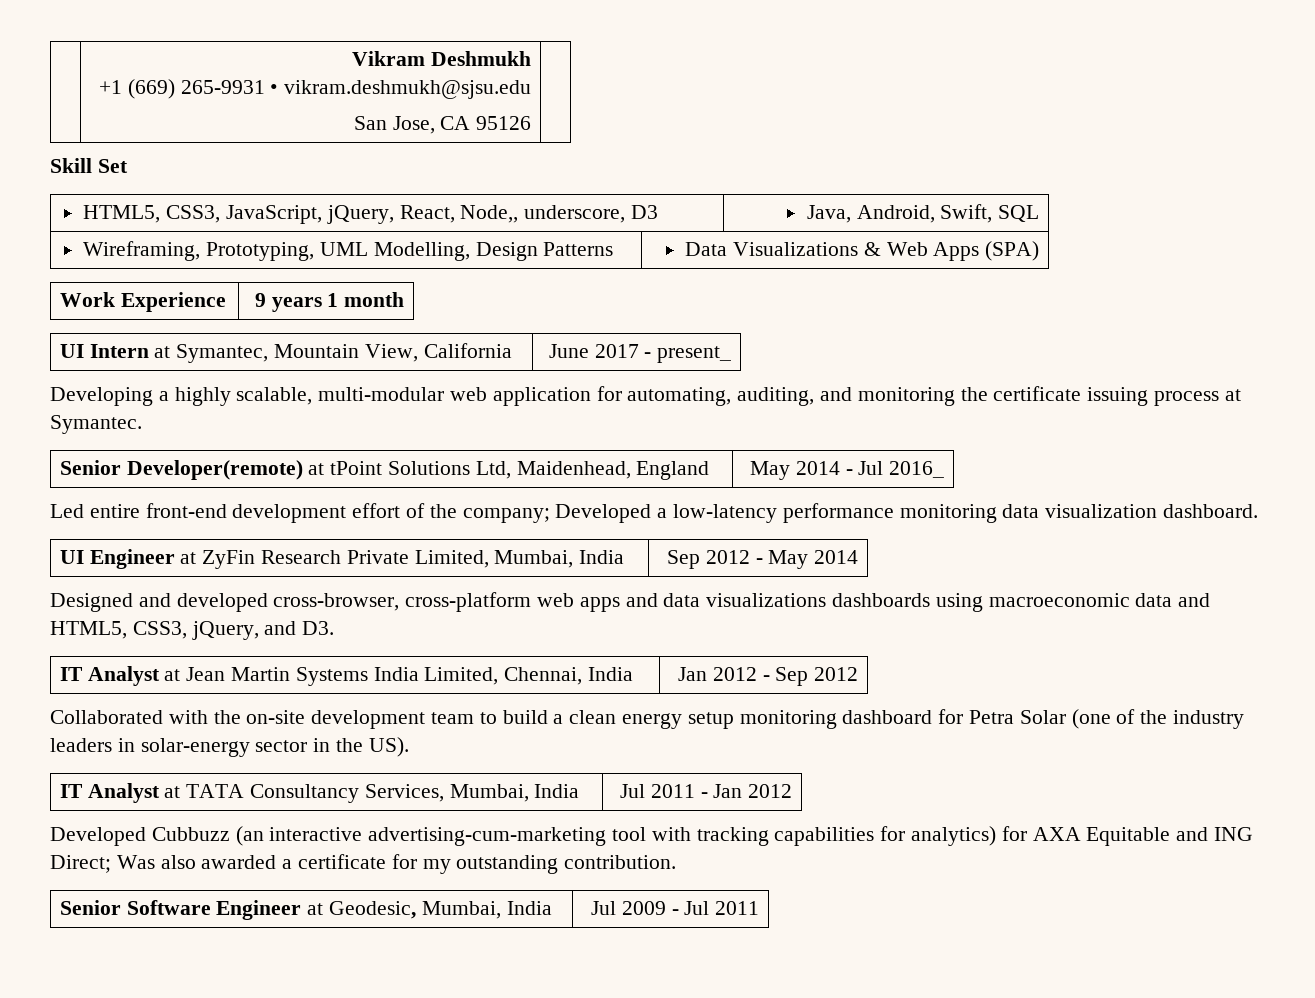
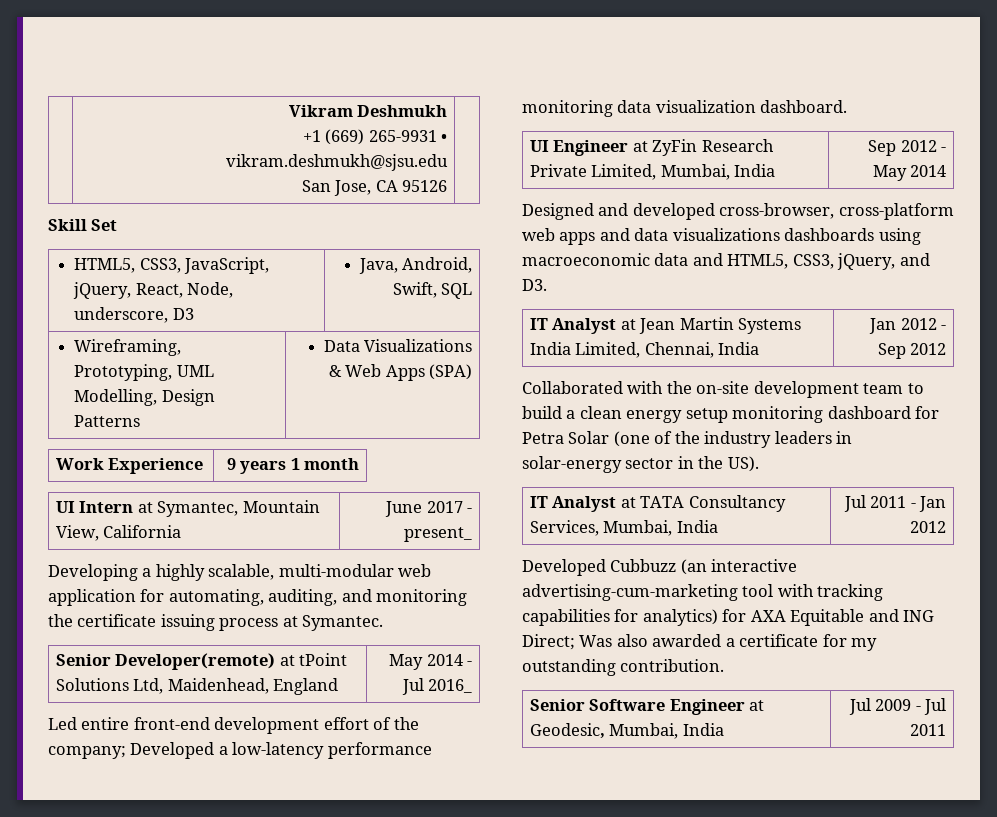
- HTML5, CSS3, JavaScript, jQuery, React, Node,, underscore, D3 | Java, Android, Swift, SQL
+ HTML5, CSS3, JavaScript, jQuery, React, Node, underscore, D3 | Java, Android, Swift, SQL

